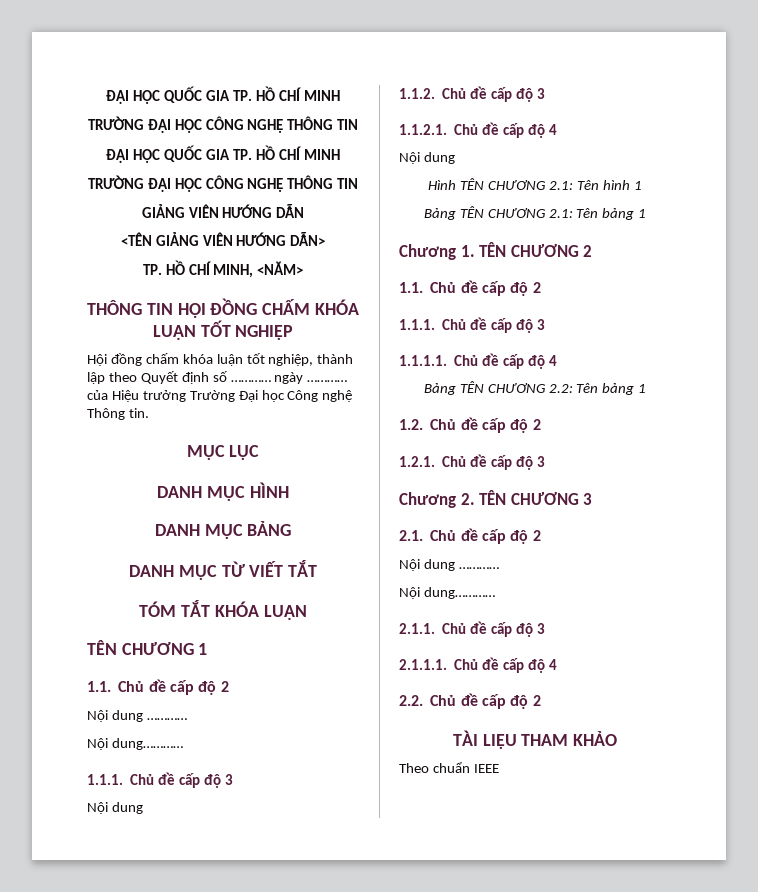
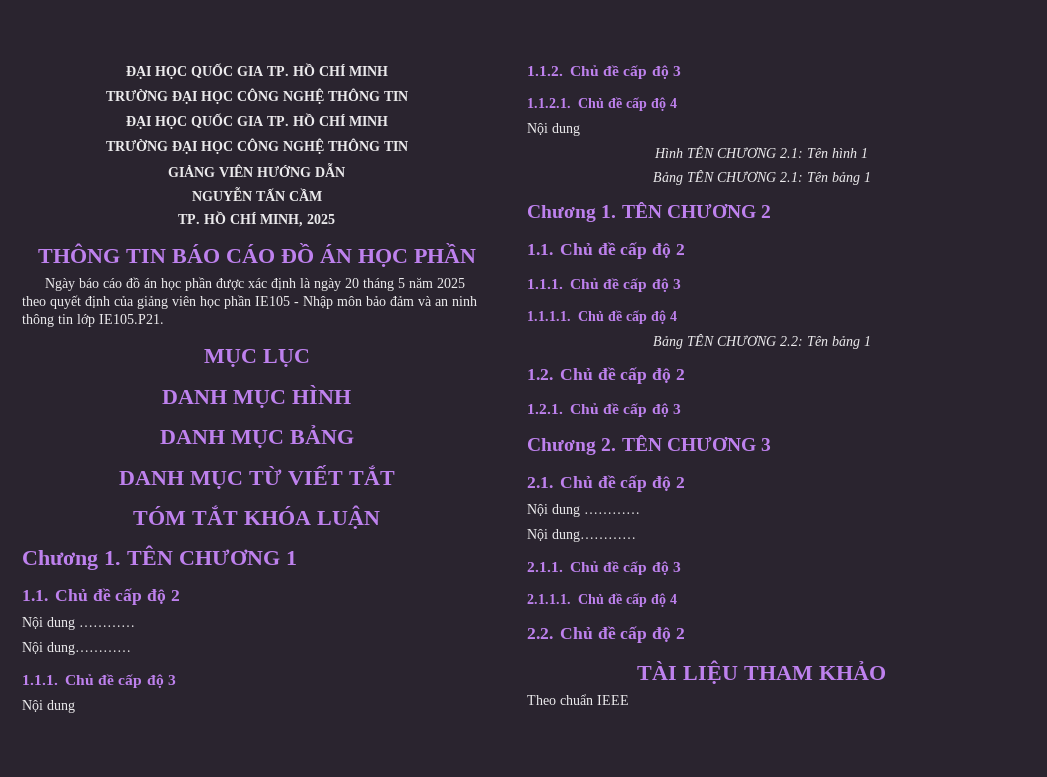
- <TÊN GIẢNG VIÊN HƯỚNG DẪN>
+ NGUYỄN TẤN CẦM
- TP. HỒ CHÍ MINH, <NĂM>
- THÔNG TIN HỘI ĐỒNG CHẤM KHÓA LUẬN TỐT NGHIỆP
- Hội đồng chấm khóa luận tốt nghiệp, thành lập theo Quyết định số ………… ngày ………… của Hiệu trưởng Trường Đại học Công nghệ Thông tin.
+ TP. HỒ CHÍ MINH, 2025
+ THÔNG TIN BÁO CÁO ĐỒ ÁN HỌC PHẦN
+ Ngày báo cáo đồ án học phần được xác định là ngày 20 tháng 5 năm 2025 theo quyết định của giảng viên học phần IE105 - Nhập môn bảo đảm và an ninh thông tin lớp IE105.P21.
- TÊN CHƯƠNG 1
+ Chương 1. TÊN CHƯƠNG 1

